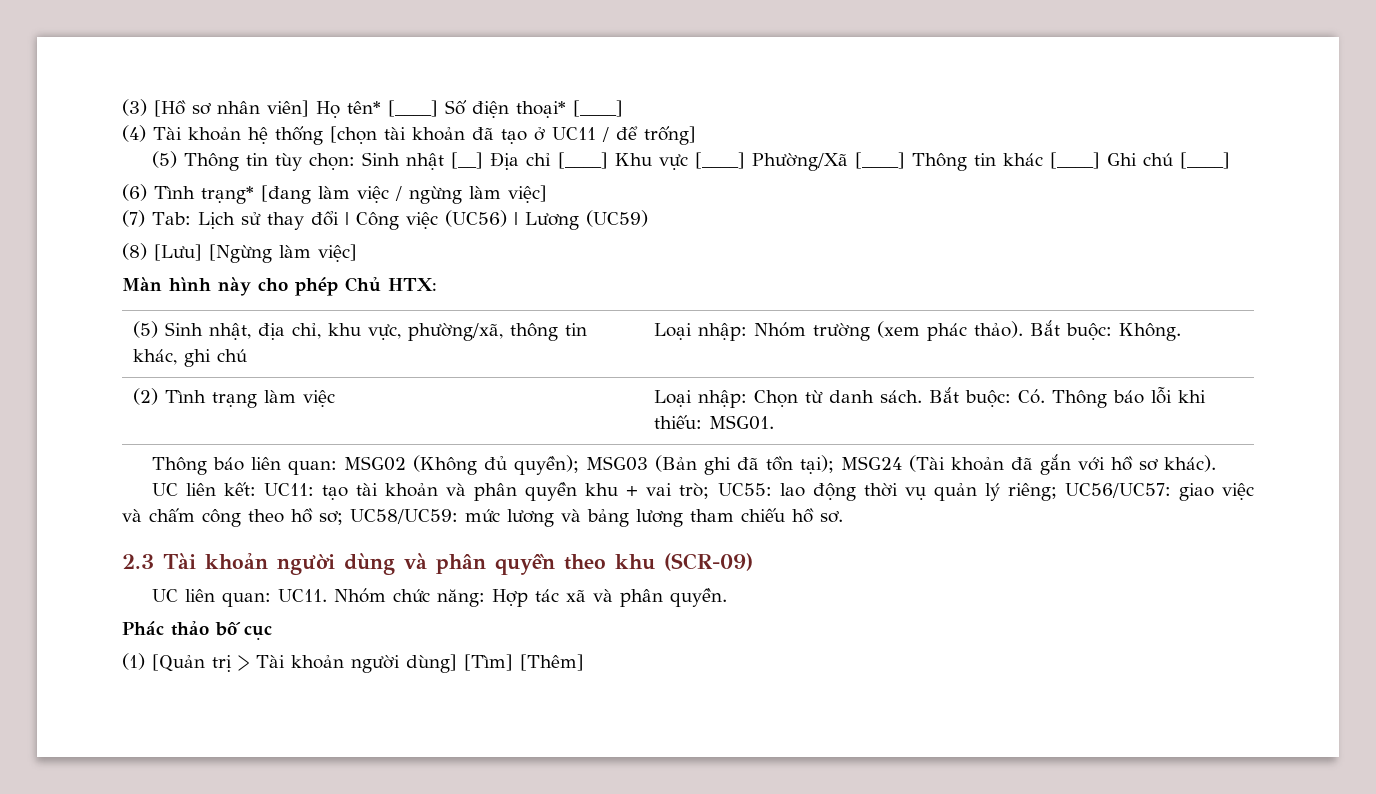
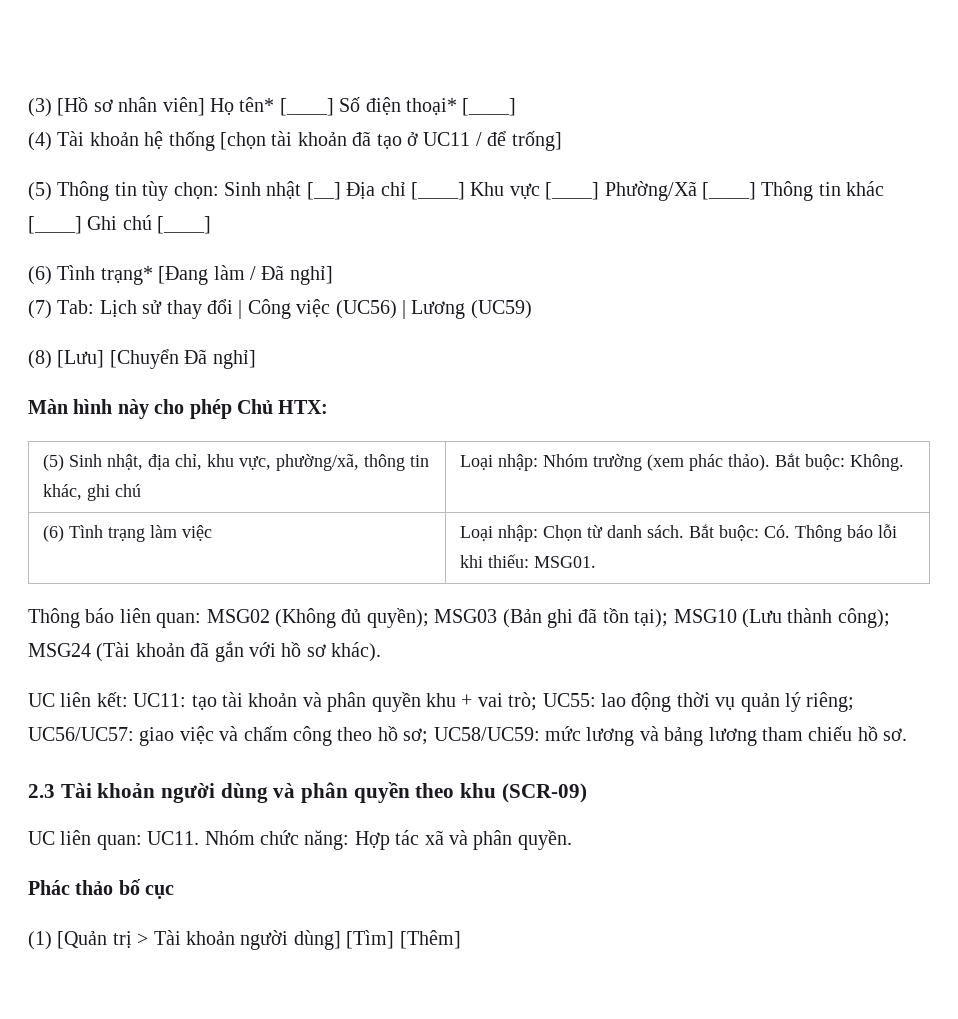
- (6) Tình trạng* [đang làm việc / ngừng làm việc]
+ (6) Tình trạng* [Đang làm / Đã nghỉ]
- (8) [Lưu] [Ngừng làm việc]
+ (8) [Lưu] [Chuyển Đã nghỉ]
- (2) Tình trạng làm việc | Loại nhập: Chọn từ danh sách. Bắt buộc: Có. Thông báo lỗi khi thiếu: MSG01.
+ (6) Tình trạng làm việc | Loại nhập: Chọn từ danh sách. Bắt buộc: Có. Thông báo lỗi khi thiếu: MSG01.
- Thông báo liên quan: MSG02 (Không đủ quyền); MSG03 (Bản ghi đã tồn tại); MSG24 (Tài khoản đã gắn với hồ sơ khác).
+ Thông báo liên quan: MSG02 (Không đủ quyền); MSG03 (Bản ghi đã tồn tại); MSG10 (Lưu thành công); MSG24 (Tài khoản đã gắn với hồ sơ khác).

